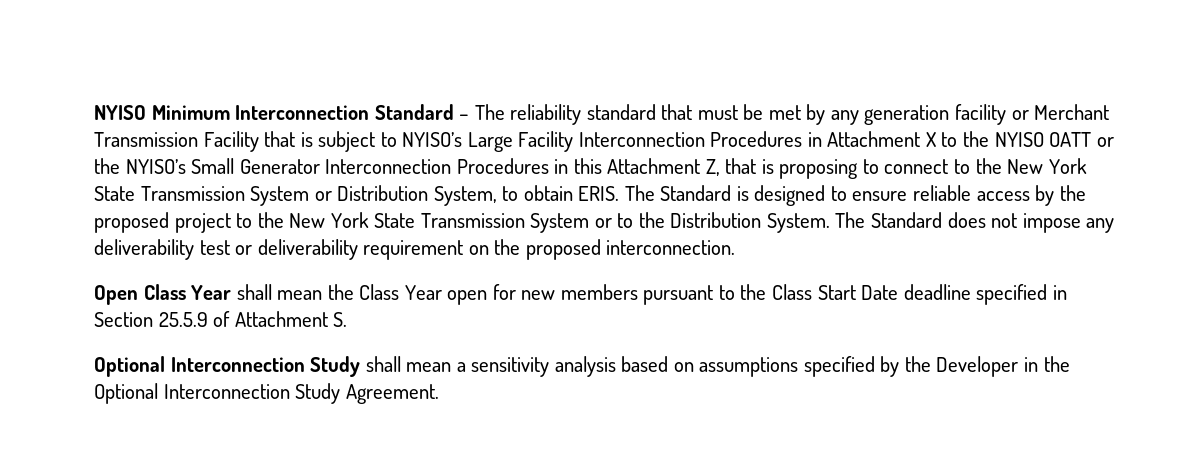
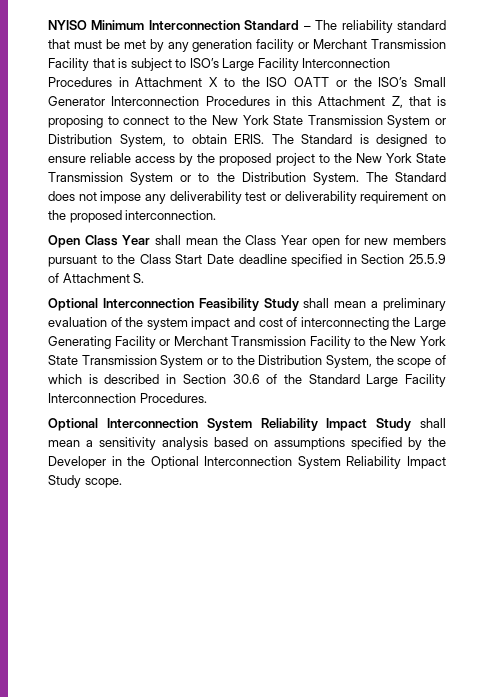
- NYISO Minimum Interconnection Standard – The reliability standard that must be met by any generation facility or Merchant Transmission Facility that is subject to NYISO’s Large Facility Interconnection Procedures in Attachment X to the NYISO OATT or the NYISO’s Small Generator Interconnection Procedures in this Attachment Z, that is proposing to connect to the New York State Transmission System or Distribution System, to obtain ERIS.
+ NYISO Minimum Interconnection Standard – The reliability standard that must be met by any generation facility or Merchant Transmission Facility that is subject to ISO’s Large Facility Interconnection Procedures in Attachment X to the ISO OATT or the ISO’s Small Generator Interconnection Procedures in this Attachment Z, that is proposing to connect to the New York State Transmission System or Distribution System, to obtain ERIS.
- Optional Interconnection Study shall mean a sensitivity analysis based on assumptions specified by the Developer in the Optional Interconnection Study Agreement.
+ Optional Interconnection Feasibility Study shall mean a preliminary evaluation of the system impact and cost of interconnecting the Large Generating Facility or Merchant Transmission Facility to the New York State Transmission System or to the Distribution System, the scope of which is described in Section 30.6 of the Standard Large Facility Interconnection Procedures.
+ Optional Interconnection System Reliability Impact Study shall mean a sensitivity analysis based on assumptions specified by the Developer in the Optional Interconnection System Reliability Impact Study scope.

